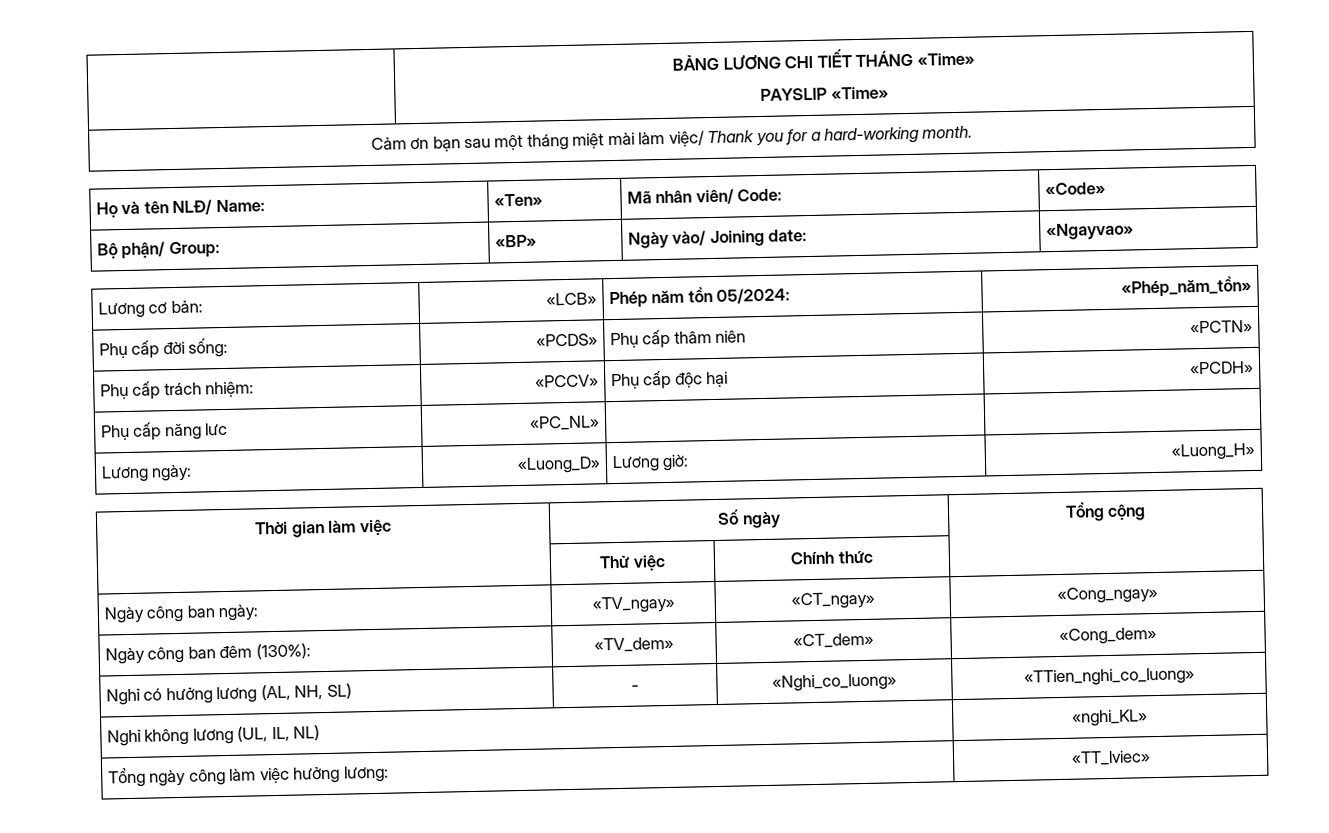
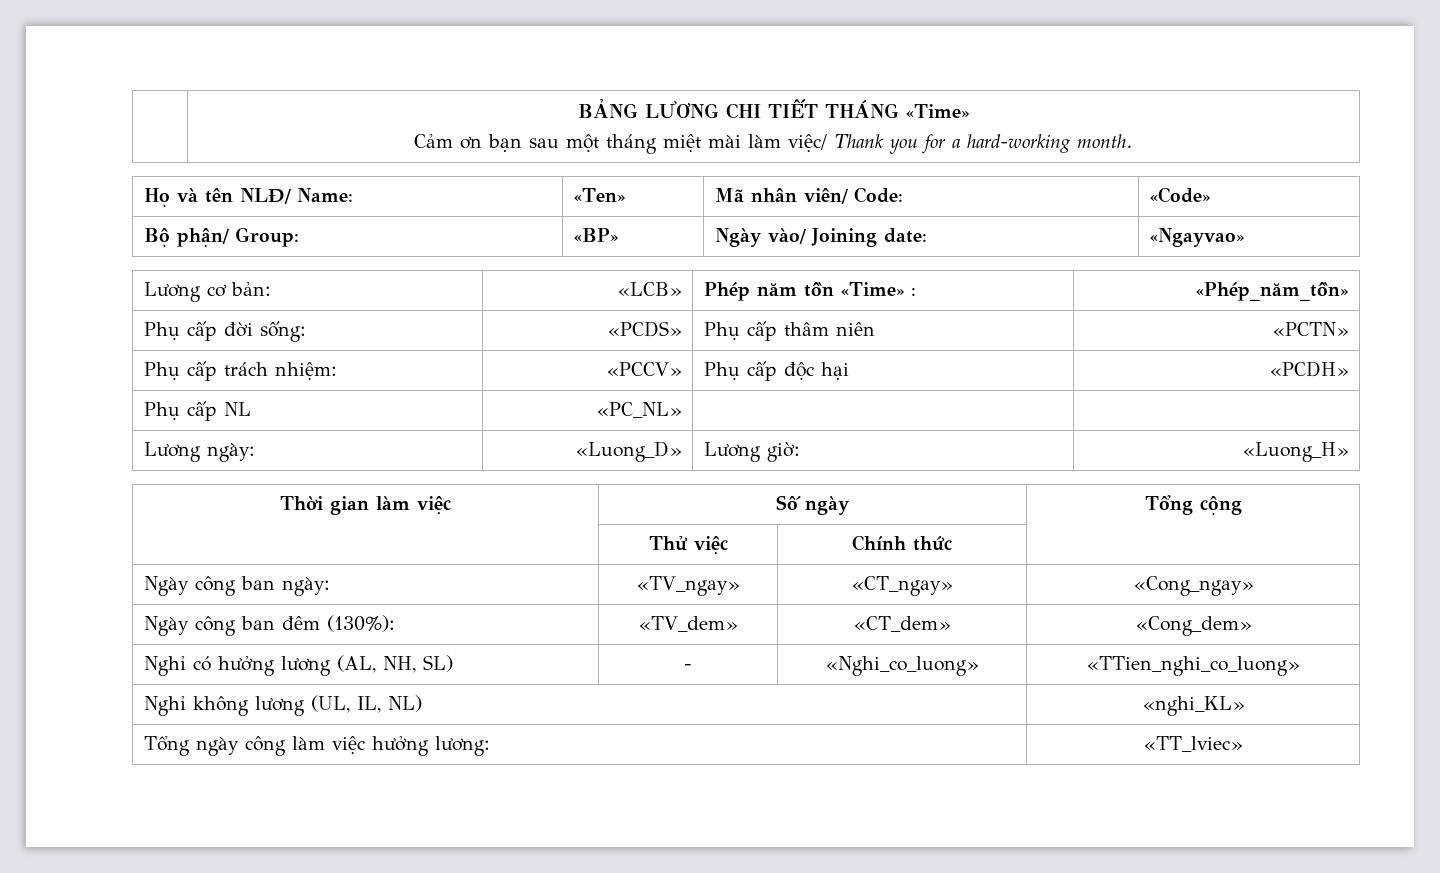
  | BẢNG LƯƠNG CHI TIẾT THÁNG «Time»
- PAYSLIP «Time»
- Lương cơ bản: | «LCB» | Phép năm tồn 05/2024: | «Phép_năm_tồn»
+ Lương cơ bản: | «LCB» | Phép năm tồn «Time» : | «Phép_năm_tồn»
- Phụ cấp năng lưc | «PC_NL» | |
+ Phụ cấp NL | «PC_NL» | |

